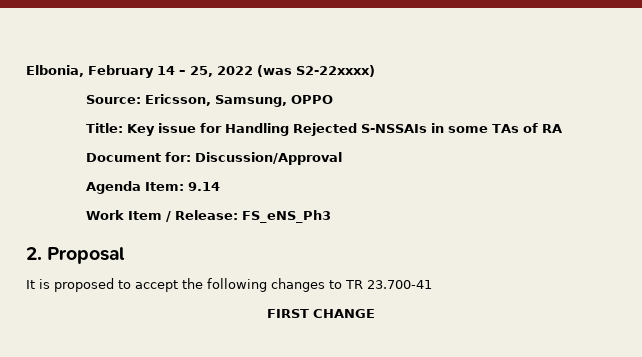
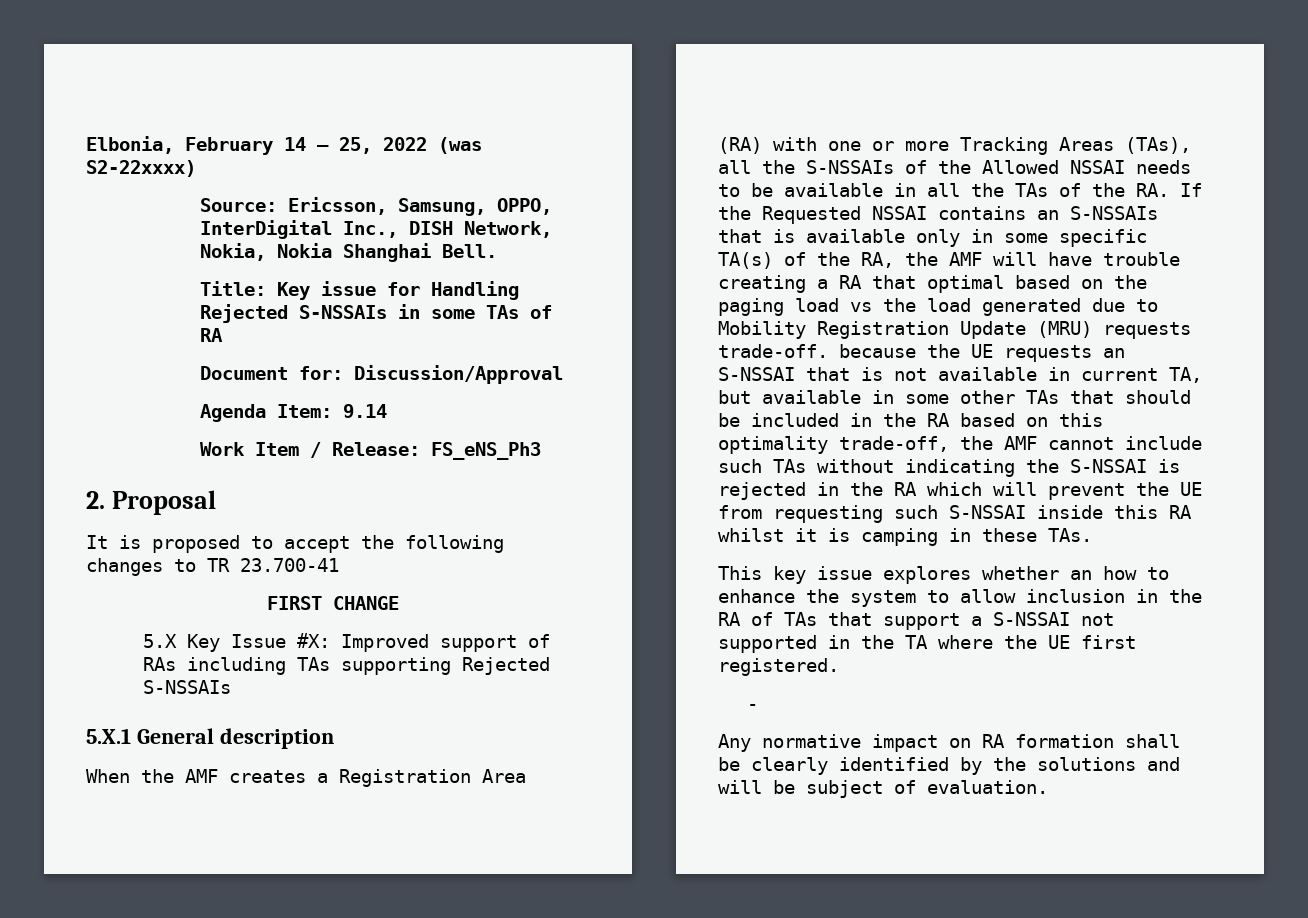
- Source: Ericsson, Samsung, OPPO
+ Source: Ericsson, Samsung, OPPO, InterDigital Inc., DISH Network, Nokia, Nokia Shanghai Bell.
+ 5.X Key Issue #X: Improved support of RAs including TAs supporting Rejected S-NSSAIs
+ 5.X.1 General description
+ When the AMF creates a Registration Area (RA) with one or more Tracking Areas (TAs), all the S-NSSAIs of the Allowed NSSAI needs to be available in all the TAs of the RA. If the Requested NSSAI contains an S-NSSAIs that is available only in some specific TA(s) of the RA, the AMF will have trouble creating a RA that optimal based on the paging load vs the load generated due to Mobility Registration Update (MRU) requests trade-off. because the UE requests an S-NSSAI that is not available in current TA, but available in some other TAs that should be included in the RA based on this optimality trade-off, the AMF cannot include such TAs without indicating the S-NSSAI is rejected in the RA which will prevent the UE from requesting such S-NSSAI inside this RA whilst it is camping in these TAs.
+ This key issue explores whether an how to enhance the system to allow inclusion in the RA of TAs that support a S-NSSAI not supported in the TA where the UE first registered.
+ -
+ Any normative impact on RA formation shall be clearly identified by the solutions and will be subject of evaluation.

